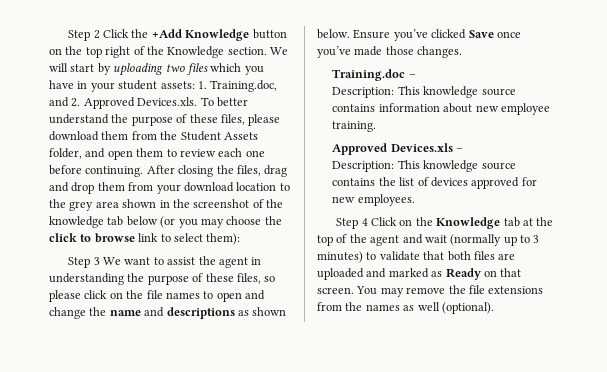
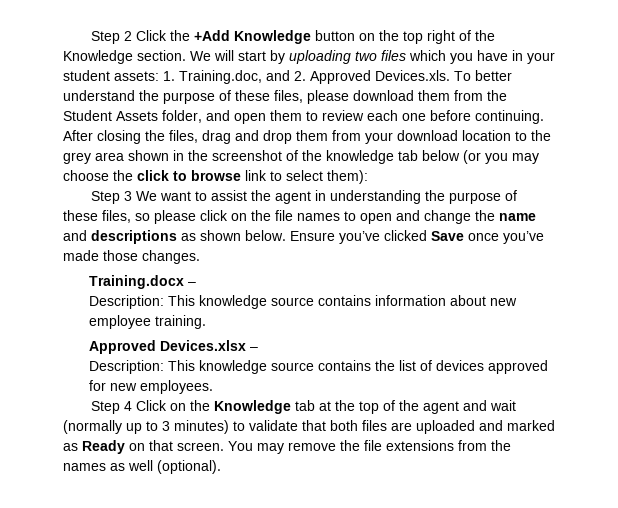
- Training.doc –
+ Training.docx –
- Approved Devices.xls –
+ Approved Devices.xlsx –

